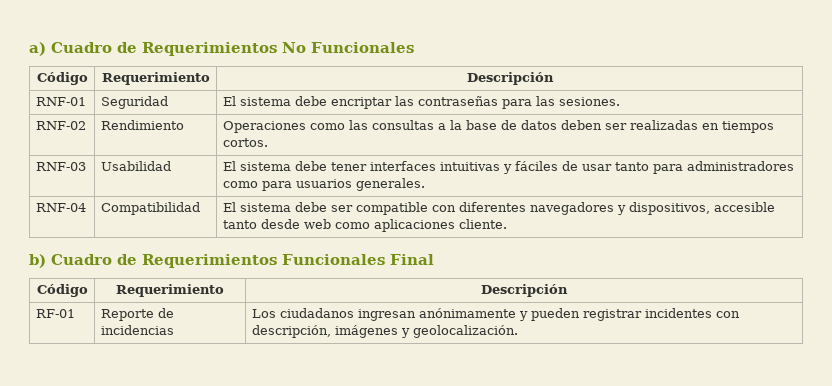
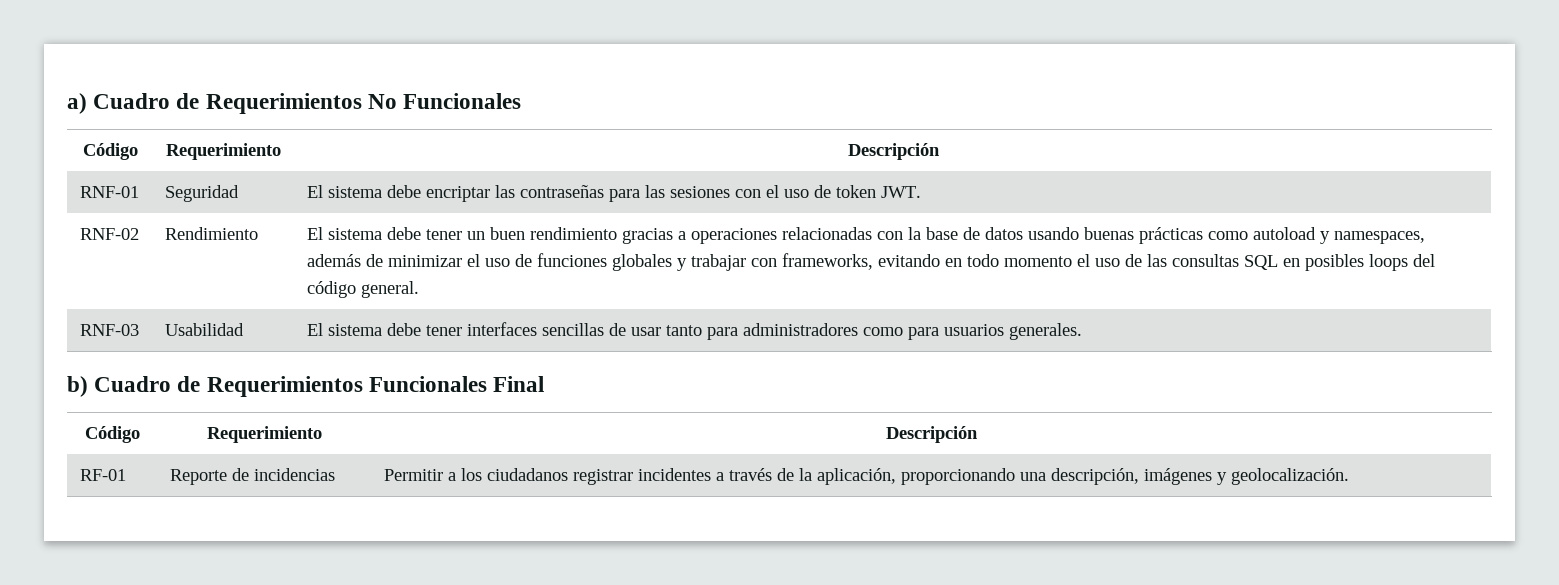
- RNF-01 | Seguridad | El sistema debe encriptar las contraseñas para las sesiones.
- RNF-02 | Rendimiento | Operaciones como las consultas a la base de datos deben ser realizadas en tiempos cortos.
+ RNF-01 | Seguridad | El sistema debe encriptar las contraseñas para las sesiones con el uso de token JWT.
+ RNF-02 | Rendimiento | El sistema debe tener un buen rendimiento gracias a operaciones relacionadas con la base de datos usando buenas prácticas como autoload y namespaces, además de minimizar el uso de funciones globales y trabajar con frameworks, evitando en todo momento el uso de las consultas SQL en posibles loops del código general.
- RNF-03 | Usabilidad | El sistema debe tener interfaces intuitivas y fáciles de usar tanto para administradores como para usuarios generales.
+ RNF-03 | Usabilidad | El sistema debe tener interfaces sencillas de usar tanto para administradores como para usuarios generales.
- RNF-04 | Compatibilidad | El sistema debe ser compatible con diferentes navegadores y dispositivos, accesible tanto desde web como aplicaciones cliente.
- RF-01 | Reporte de incidencias | Los ciudadanos ingresan anónimamente y pueden registrar incidentes con descripción, imágenes y geolocalización.
+ RF-01 | Reporte de incidencias | Permitir a los ciudadanos registrar incidentes a través de la aplicación, proporcionando una descripción, imágenes y geolocalización.

